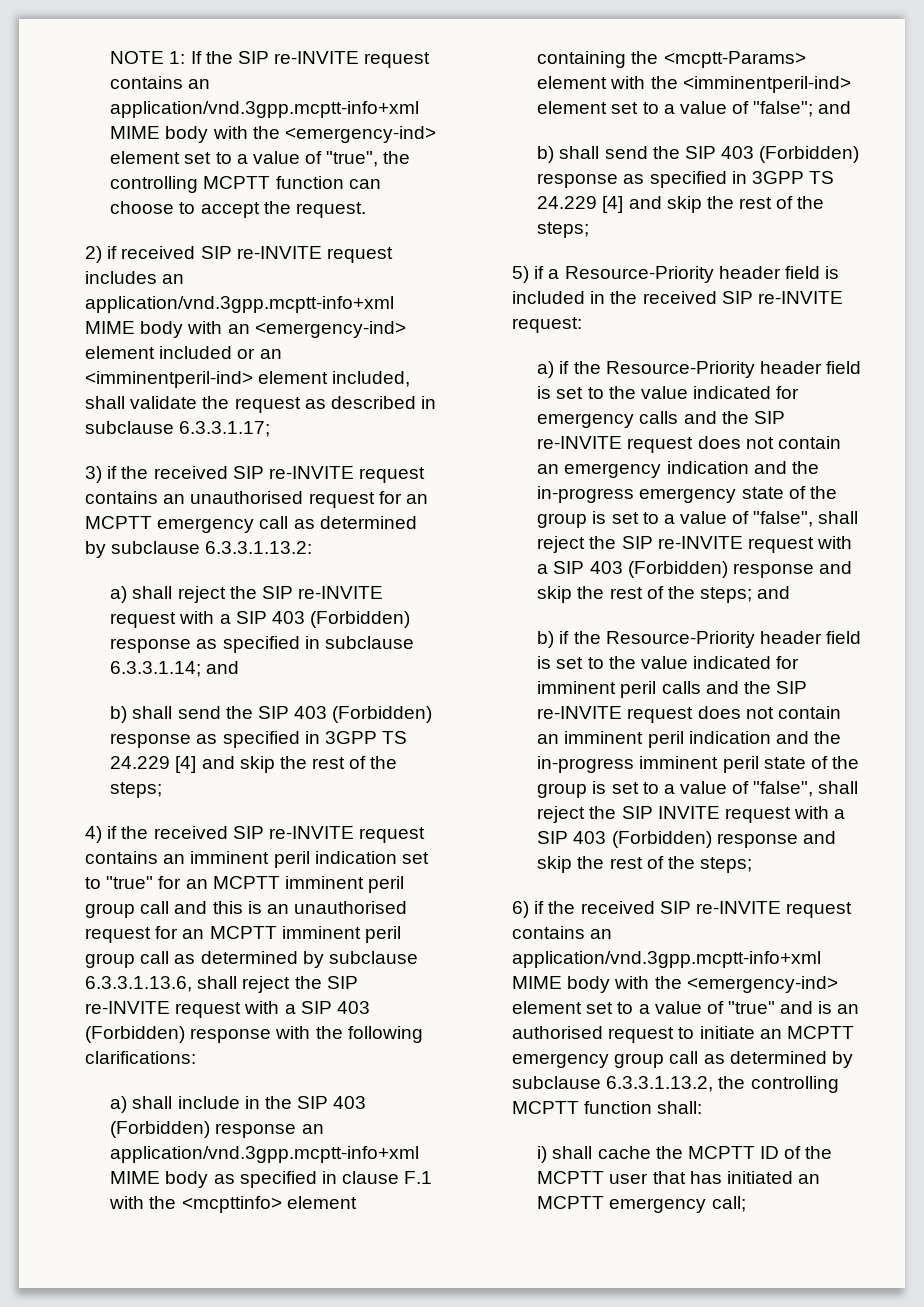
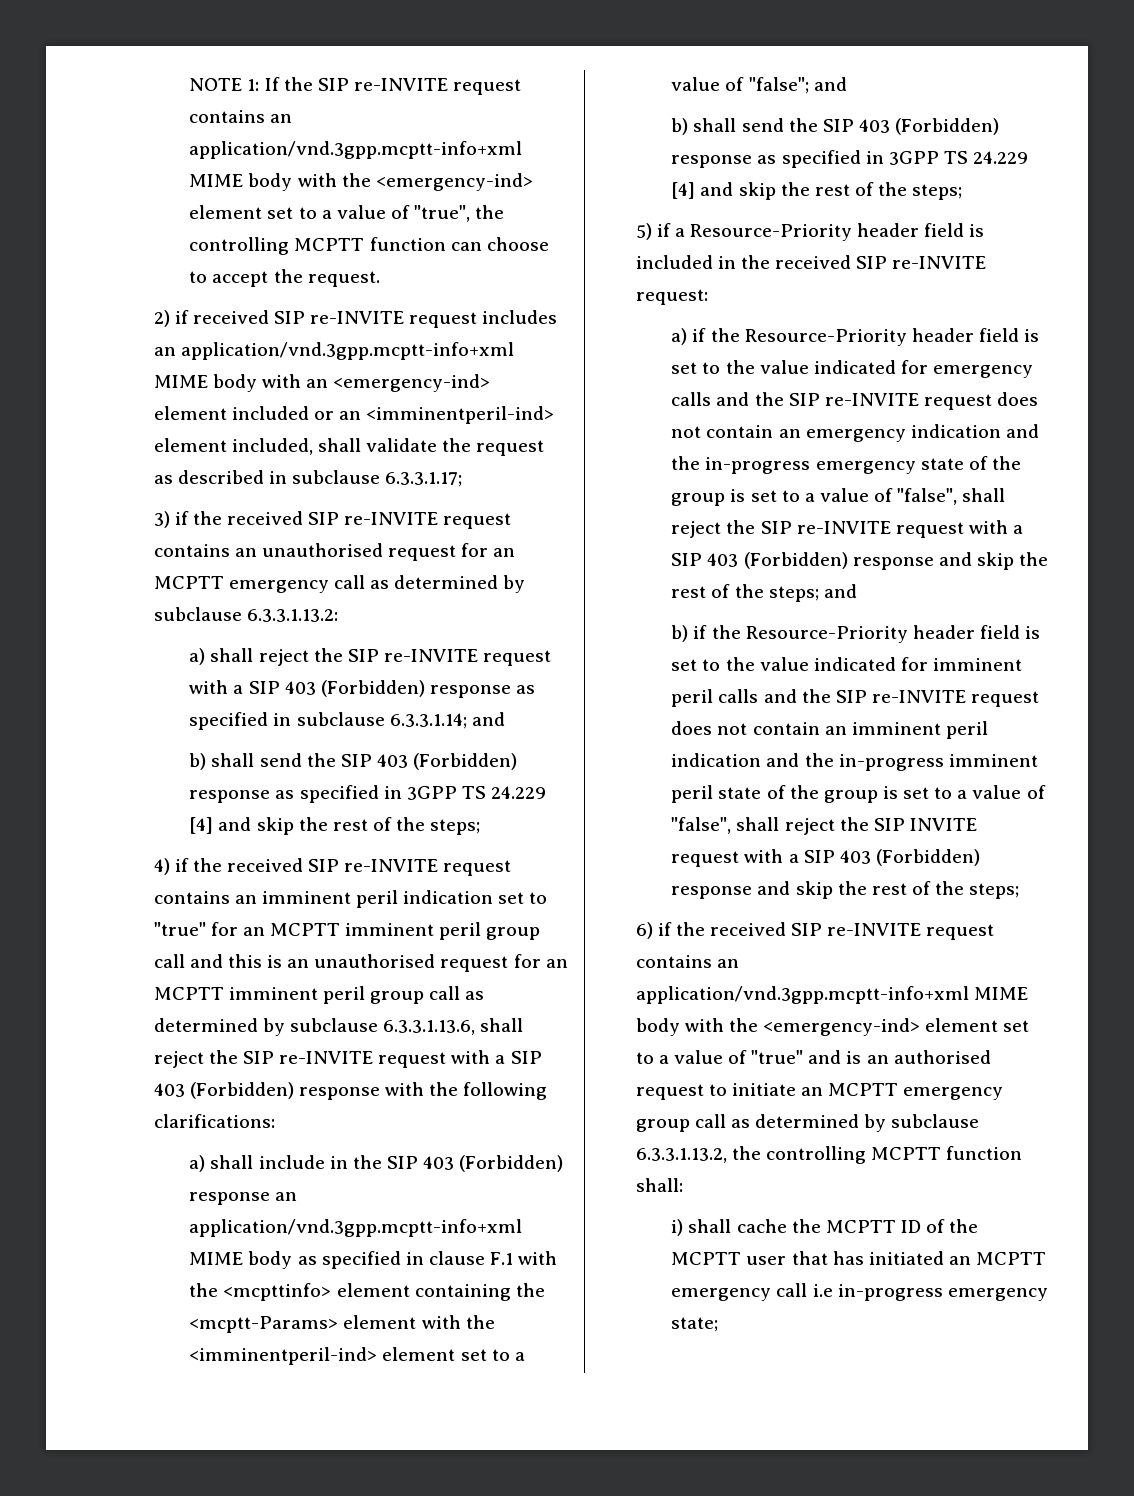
- i) shall cache the MCPTT ID of the MCPTT user that has initiated an MCPTT emergency call;
+ i) shall cache the MCPTT ID of the MCPTT user that has initiated an MCPTT emergency call i.e in-progress emergency state;

